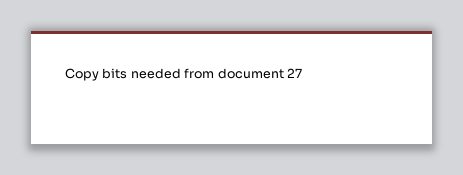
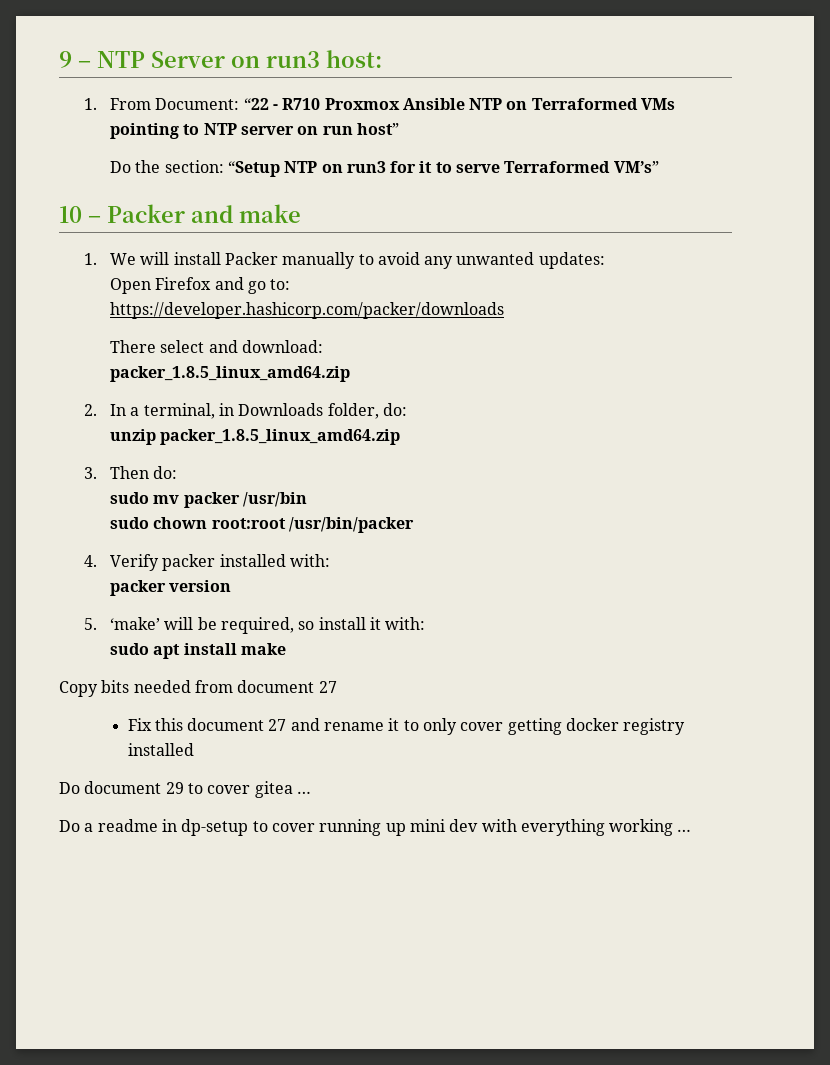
+ 9 – NTP Server on run3 host:
+ 1. From Document: “22 - R710 Proxmox Ansible NTP on Terraformed VMs pointing to NTP server on run host”
+ Do the section: “Setup NTP on run3 for it to serve Terraformed VM’s”
+ 10 – Packer and make
+ 1. We will install Packer manually to avoid any unwanted updates:
+ Open Firefox and go to:
+ https://developer.hashicorp.com/packer/downloads
+ There select and download:
+ packer_1.8.5_linux_amd64.zip
+ 2. In a terminal, in Downloads folder, do:
+ unzip packer_1.8.5_linux_amd64.zip
+ 3. Then do:
+ sudo mv packer /usr/bin
+ sudo chown root:root /usr/bin/packer
+ 4. Verify packer installed with:
+ packer version
+ 5. ‘make’ will be required, so install it with:
+ sudo apt install make
+ Fix this document 27 and rename it to only cover getting docker registry installed
+ Do document 29 to cover gitea …
+ Do a readme in dp-setup to cover running up mini dev with everything working …

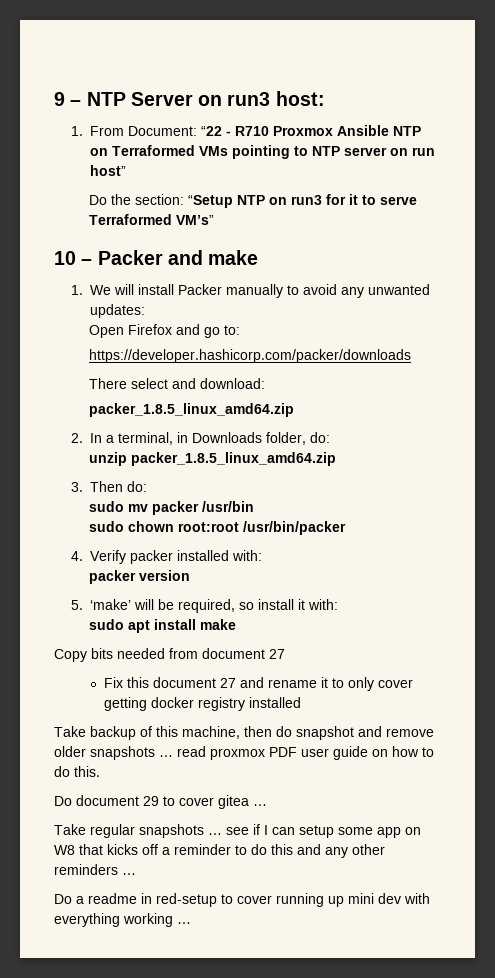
+ Take backup of this machine, then do snapshot and remove older snapshots … read proxmox PDF user guide on how to do this.
+ Take regular snapshots … see if I can setup some app on W8 that kicks off a reminder to do this and any other reminders …
- Do a readme in dp-setup to cover running up mini dev with everything working …
+ Do a readme in red-setup to cover running up mini dev with everything working …

